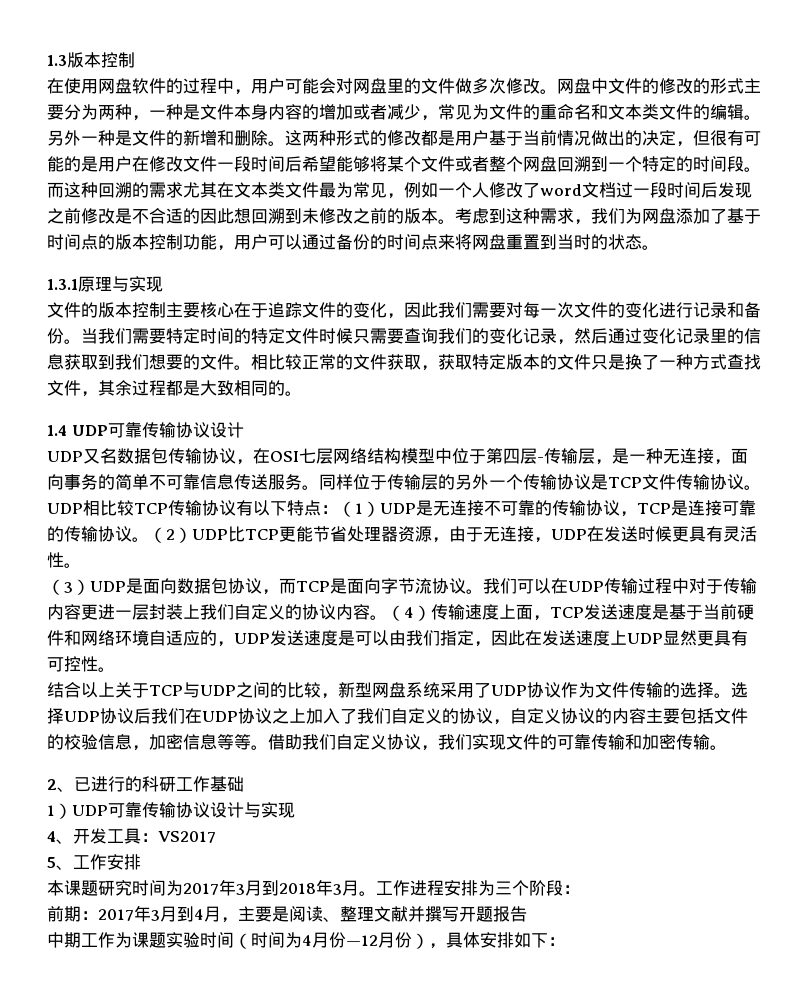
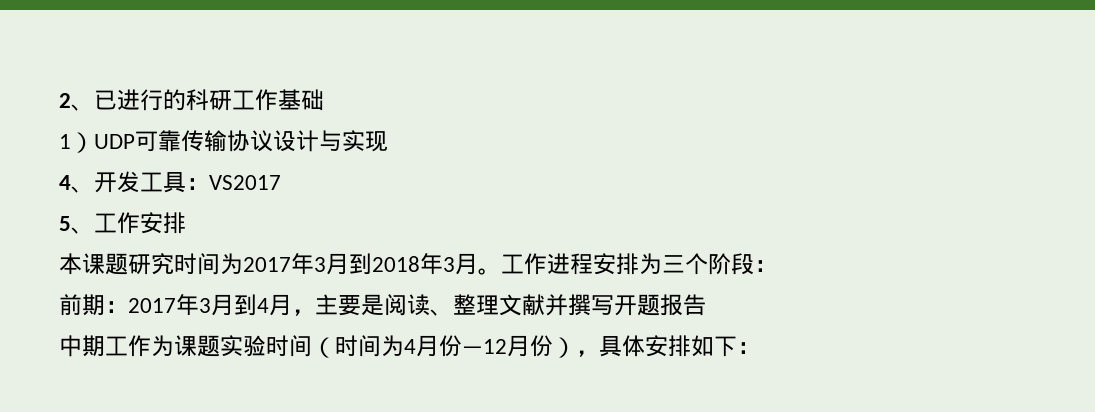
- 1.3版本控制
- 在使用网盘软件的过程中，用户可能会对网盘里的文件做多次修改。网盘中文件的修改的形式主要分为两种，一种是文件本身内容的增加或者减少，常见为文件的重命名和文本类文件的编辑。另外一种是文件的新增和删除。这两种形式的修改都是用户基于当前情况做出的决定，但很有可能的是用户在修改文件一段时间后希望能够将某个文件或者整个网盘回溯到一个特定的时间段。而这种回溯的需求尤其在文本类文件最为常见，例如一个人修改了word文档过一段时间后发现之前修改是不合适的因此想回溯到未修改之前的版本。考虑到这种需求，我们为网盘添加了基于时间点的版本控制功能，用户可以通过备份的时间点来将网盘重置到当时的状态。
- 1.3.1原理与实现
- 文件的版本控制主要核心在于追踪文件的变化，因此我们需要对每一次文件的变化进行记录和备份。当我们需要特定时间的特定文件时候只需要查询我们的变化记录，然后通过变化记录里的信息获取到我们想要的文件。相比较正常的文件获取，获取特定版本的文件只是换了一种方式查找文件，其余过程都是大致相同的。
- 1.4 UDP可靠传输协议设计
- UDP又名数据包传输协议，在OSI七层网络结构模型中位于第四层-传输层，是一种无连接，面向事务的简单不可靠信息传送服务。同样位于传输层的另外一个传输协议是TCP文件传输协议。UDP相比较TCP传输协议有以下特点：（1）UDP是无连接不可靠的传输协议，TCP是连接可靠的传输协议。（2）UDP比TCP更能节省处理器资源，由于无连接，UDP在发送时候更具有灵活性。
- （3）UDP是面向数据包协议，而TCP是面向字节流协议。我们可以在UDP传输过程中对于传输内容更进一层封装上我们自定义的协议内容。（4）传输速度上面，TCP发送速度是基于当前硬件和网络环境自适应的，UDP发送速度是可以由我们指定，因此在发送速度上UDP显然更具有可控性。
- 结合以上关于TCP与UDP之间的比较，新型网盘系统采用了UDP协议作为文件传输的选择。选择UDP协议后我们在UDP协议之上加入了我们自定义的协议，自定义协议的内容主要包括文件的校验信息，加密信息等等。借助我们自定义协议，我们实现文件的可靠传输和加密传输。

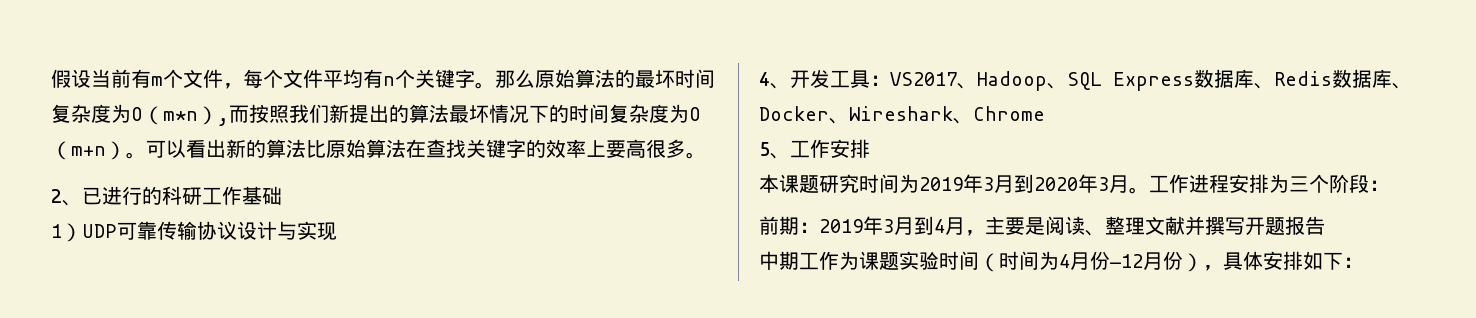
+ 假设当前有m个文件，每个文件平均有n个关键字。那么原始算法的最坏时间复杂度为O（m*n）,而按照我们新提出的算法最坏情况下的时间复杂度为O（m+n）。可以看出新的算法比原始算法在查找关键字的效率上要高很多。
- 4、开发工具：VS2017
+ 4、开发工具：VS2017、Hadoop、SQL Express数据库、Redis数据库、Docker、Wireshark、Chrome
- 本课题研究时间为2017年3月到2018年3月。
+ 本课题研究时间为2019年3月到2020年3月。
- 前期：2017年3月到4月，主要是阅读、整理文献并撰写开题报告
+ 前期：2019年3月到4月，主要是阅读、整理文献并撰写开题报告

